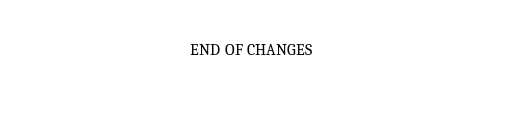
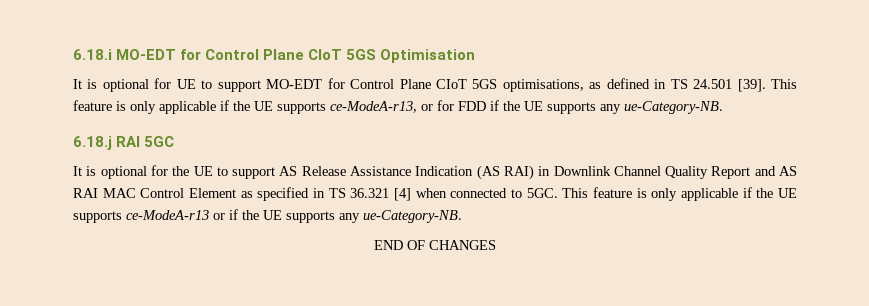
+ 6.18.i MO-EDT for Control Plane CIoT 5GS Optimisation
+ It is optional for UE to support MO-EDT for Control Plane CIoT 5GS optimisations, as defined in TS 24.501 [39]. This feature is only applicable if the UE supports ce-ModeA-r13, or for FDD if the UE supports any ue-Category-NB.
+ 6.18.j RAI 5GC
+ It is optional for the UE to support AS Release Assistance Indication (AS RAI) in Downlink Channel Quality Report and AS RAI MAC Control Element as specified in TS 36.321 [4] when connected to 5GC. This feature is only applicable if the UE supports ce-ModeA-r13 or if the UE supports any ue-Category-NB.

